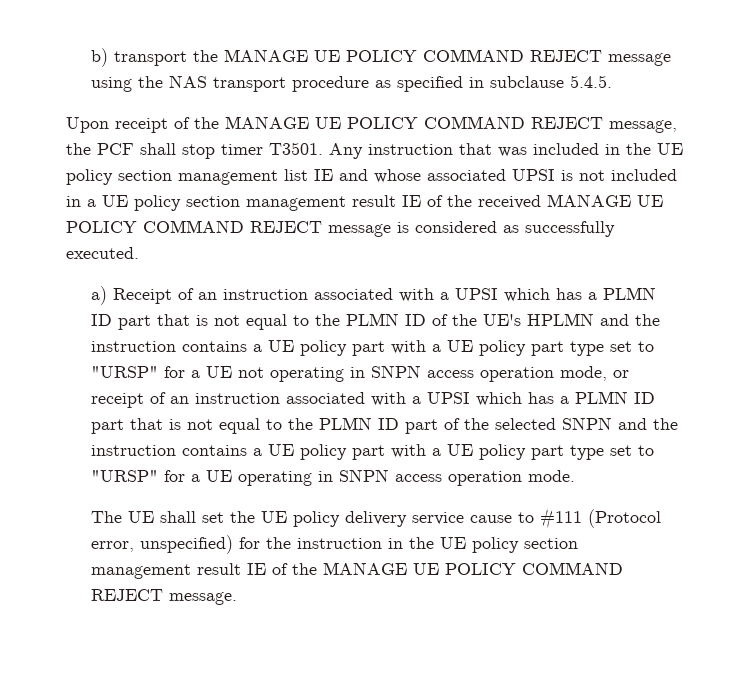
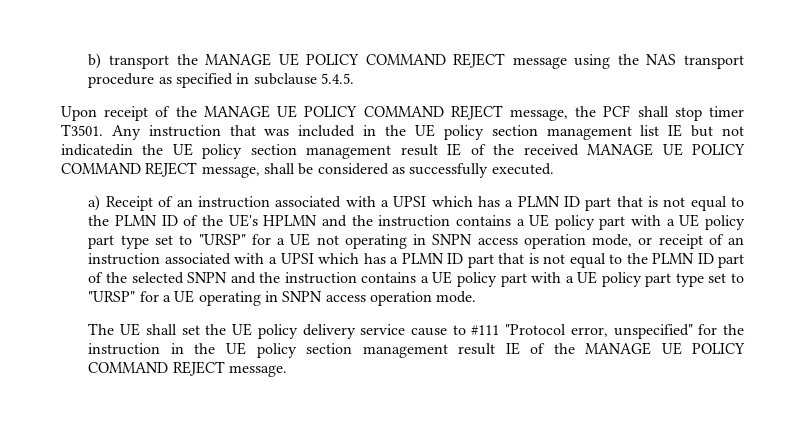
- Any instruction that was included in the UE policy section management list IE and whose associated UPSI is not included in a UE policy section management result IE of the received MANAGE UE POLICY COMMAND REJECT message is considered as successfully executed.
+ Any instruction that was included in the UE policy section management list IE but not indicatedin the UE policy section management result IE of the received MANAGE UE POLICY COMMAND REJECT message, shall be considered as successfully executed.
- The UE shall set the UE policy delivery service cause to #111 (Protocol error, unspecified) for the instruction in the UE policy section management result IE of the MANAGE UE POLICY COMMAND REJECT message.
+ The UE shall set the UE policy delivery service cause to #111 "Protocol error, unspecified" for the instruction in the UE policy section management result IE of the MANAGE UE POLICY COMMAND REJECT message.

